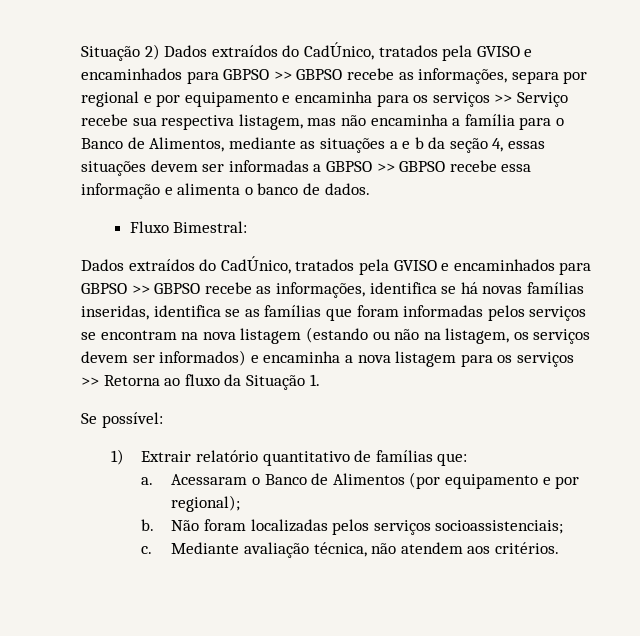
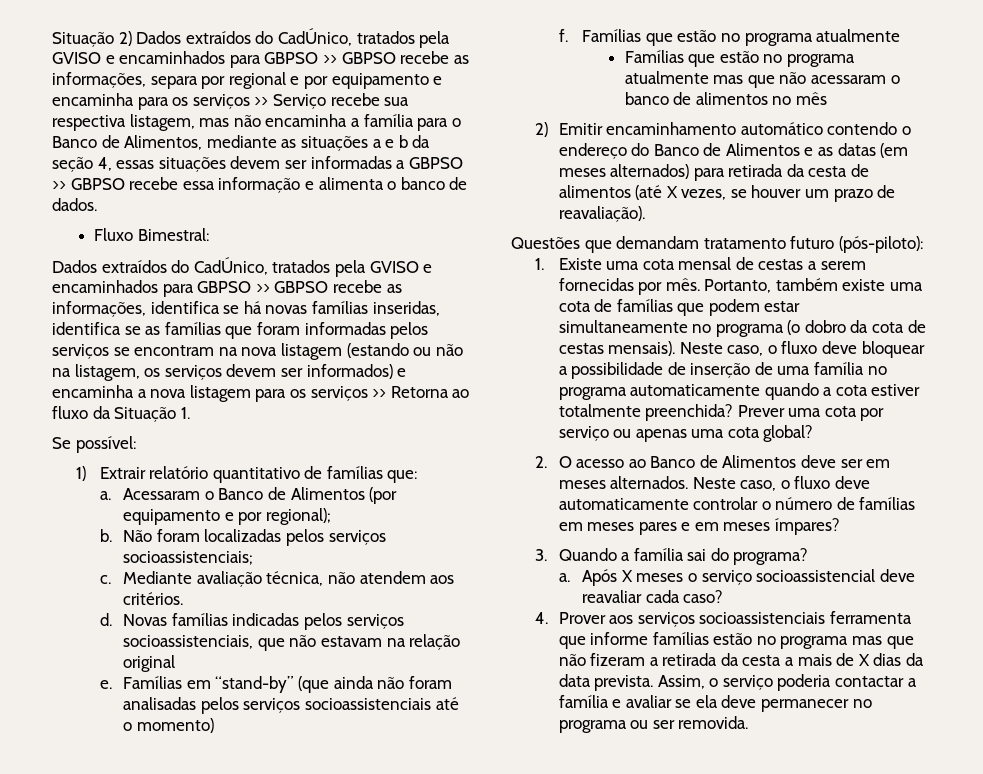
+ d. Novas famílias indicadas pelos serviços socioassistenciais, que não estavam na relação original
+ e. Famílias em “stand-by” (que ainda não foram analisadas pelos serviços socioassistenciais até o momento)
+ f. Famílias que estão no programa atualmente
+ Famílias que estão no programa atualmente mas que não acessaram o banco de alimentos no mês
+ 2) Emitir encaminhamento automático contendo o endereço do Banco de Alimentos e as datas (em meses alternados) para retirada da cesta de alimentos (até X vezes, se houver um prazo de reavaliação).
+ Questões que demandam tratamento futuro (pós-piloto):
+ 1. Existe uma cota mensal de cestas a serem fornecidas por mês. Portanto, também existe uma cota de famílias que podem estar simultaneamente no programa (o dobro da cota de cestas mensais). Neste caso, o fluxo deve bloquear a possibilidade de inserção de uma família no programa automaticamente quando a cota estiver totalmente preenchida? Prever uma cota por serviço ou apenas uma cota global?
+ 2. O acesso ao Banco de Alimentos deve ser em meses alternados. Neste caso, o fluxo deve automaticamente controlar o número de famílias em meses pares e em meses ímpares?
+ 3. Quando a família sai do programa?
+ a. Após X meses o serviço socioassistencial deve reavaliar cada caso?
+ 4. Prover aos serviços socioassistenciais ferramenta que informe famílias estão no programa mas que não fizeram a retirada da cesta a mais de X dias da data prevista. Assim, o serviço poderia contactar a família e avaliar se ela deve permanecer no programa ou ser removida.

